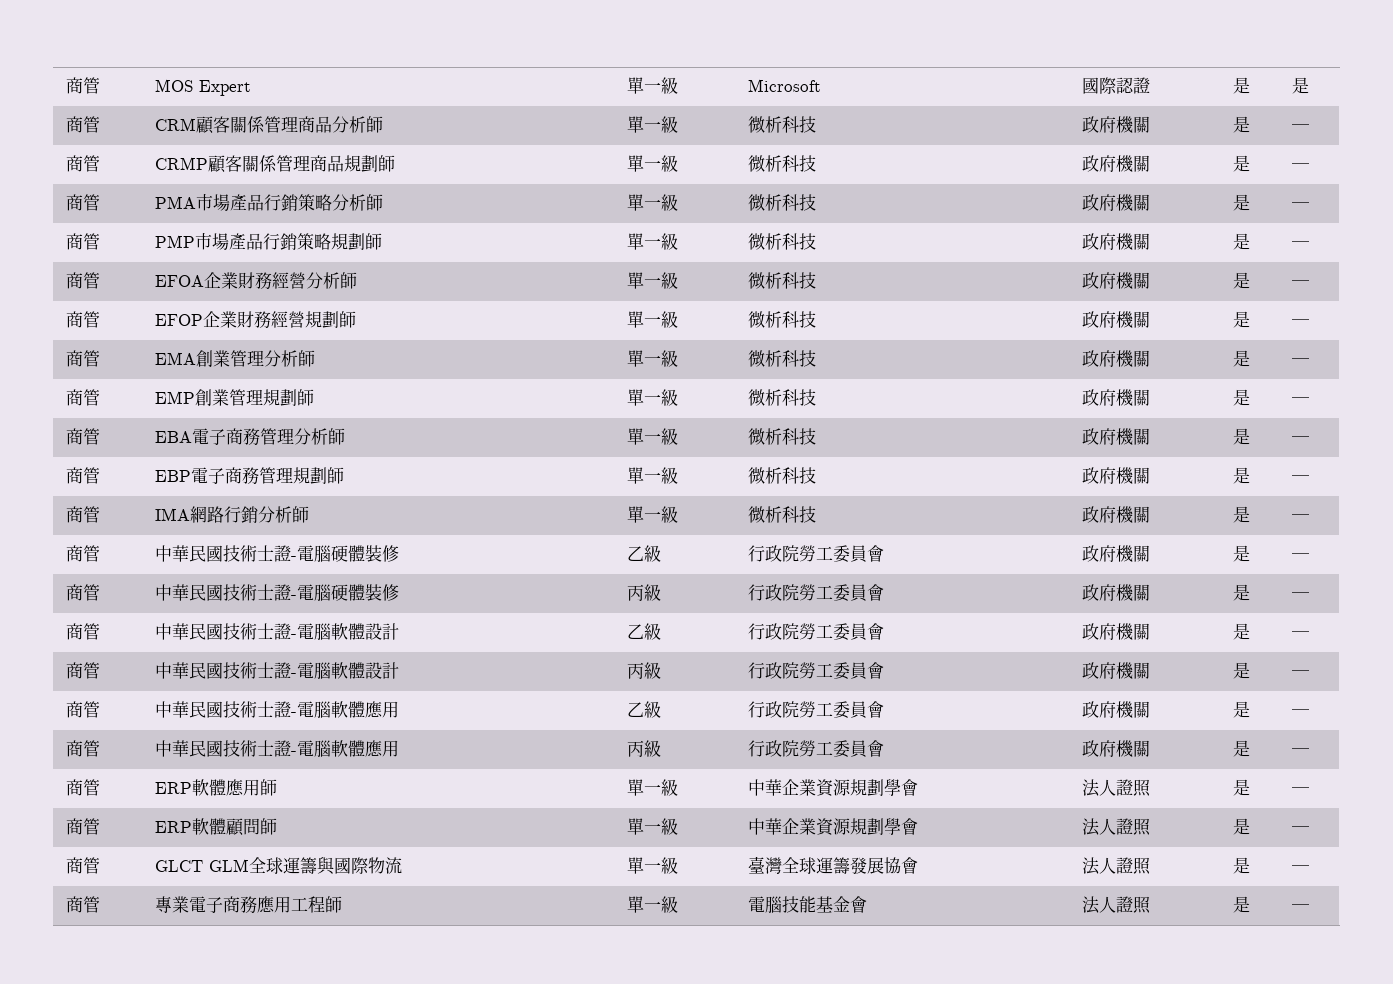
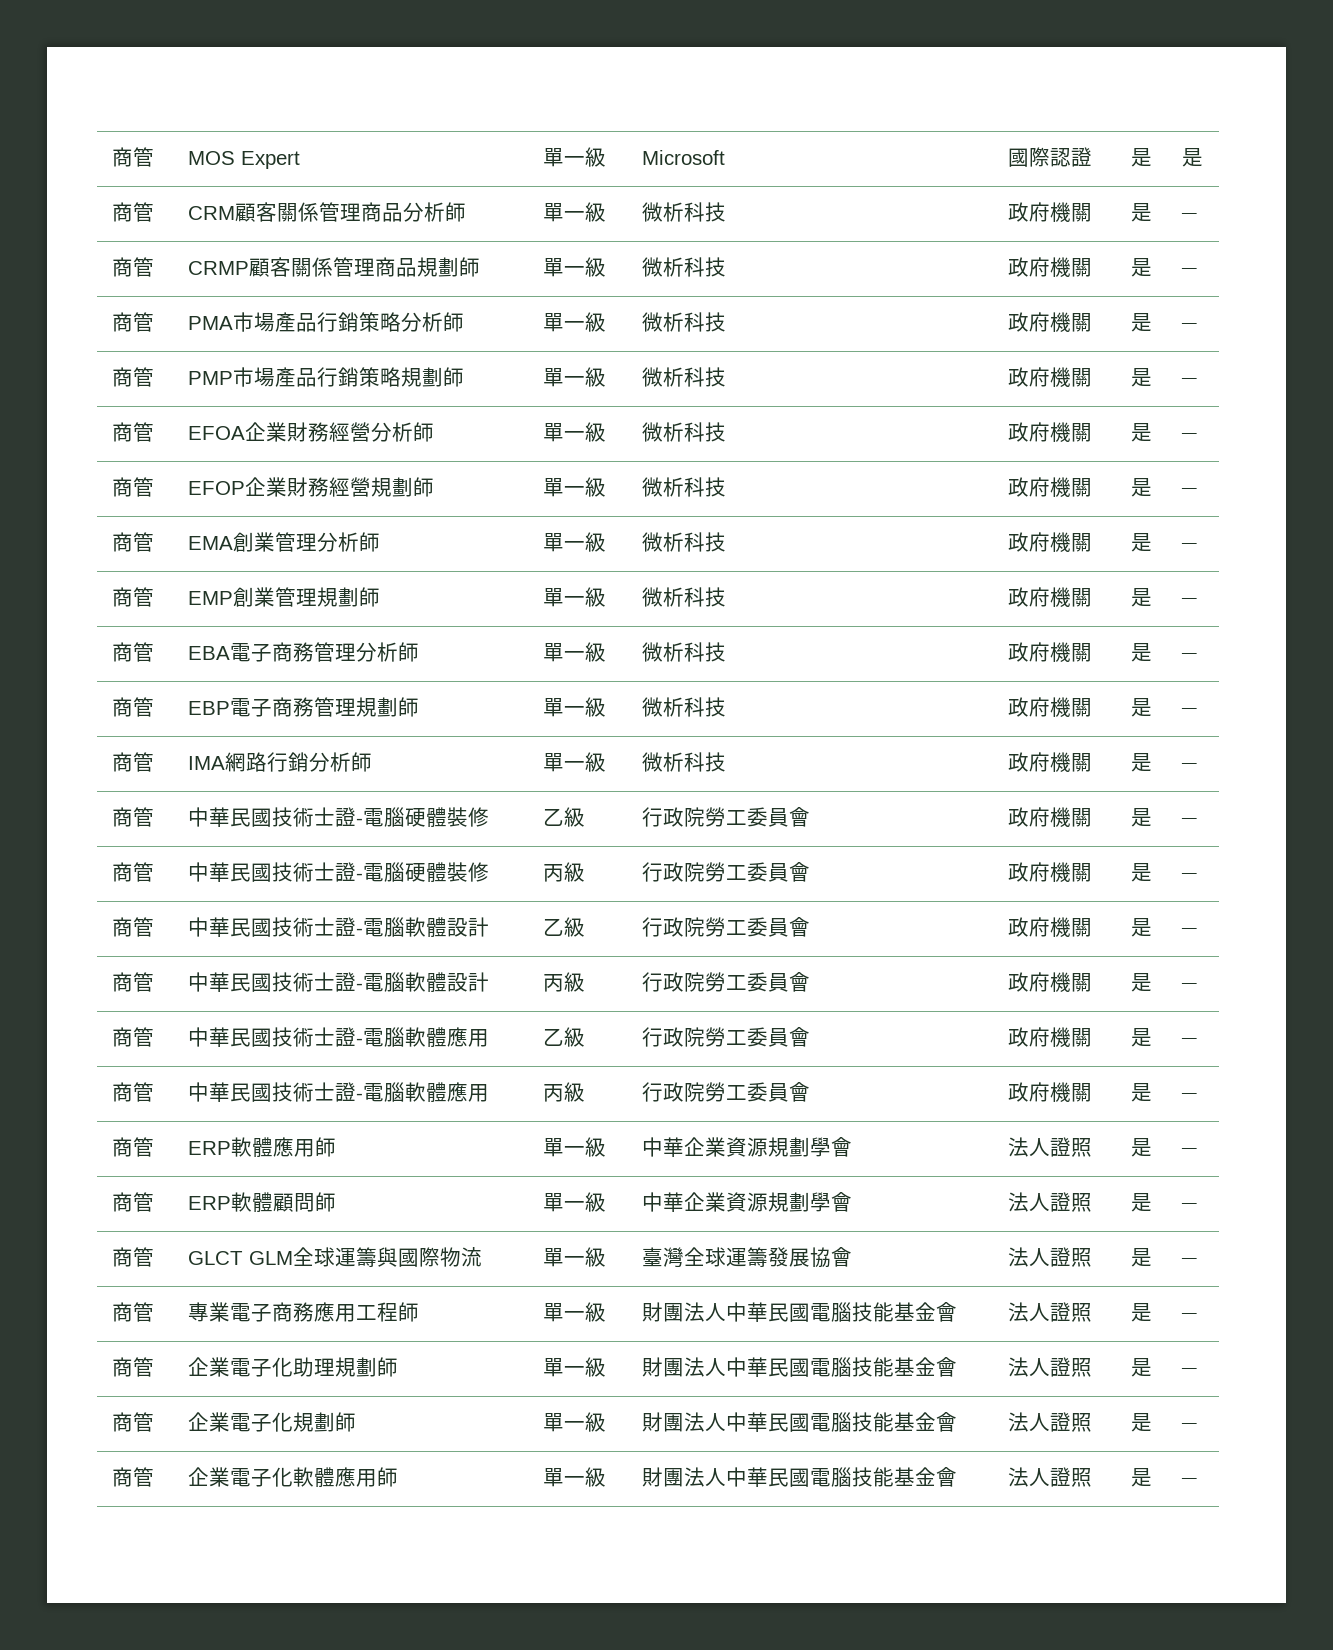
- 商管 | 專業電子商務應用工程師 | 單一級 | 電腦技能基金會 | 法人證照 | 是 | ─
+ 商管 | 專業電子商務應用工程師 | 單一級 | 財團法人中華民國電腦技能基金會 | 法人證照 | 是 | ─
+ 商管 | 企業電子化助理規劃師 | 單一級 | 財團法人中華民國電腦技能基金會 | 法人證照 | 是 | ─
+ 商管 | 企業電子化規劃師 | 單一級 | 財團法人中華民國電腦技能基金會 | 法人證照 | 是 | ─
+ 商管 | 企業電子化軟體應用師 | 單一級 | 財團法人中華民國電腦技能基金會 | 法人證照 | 是 | ─

